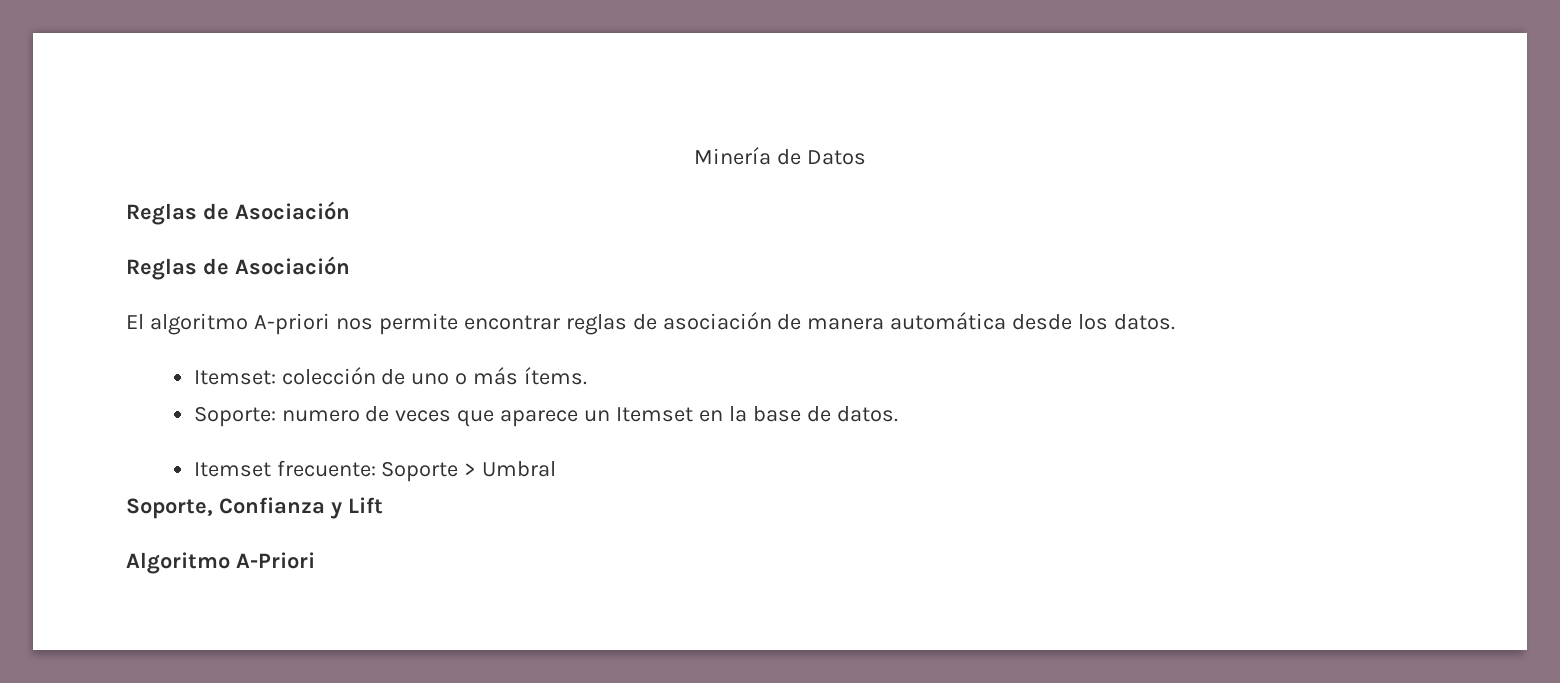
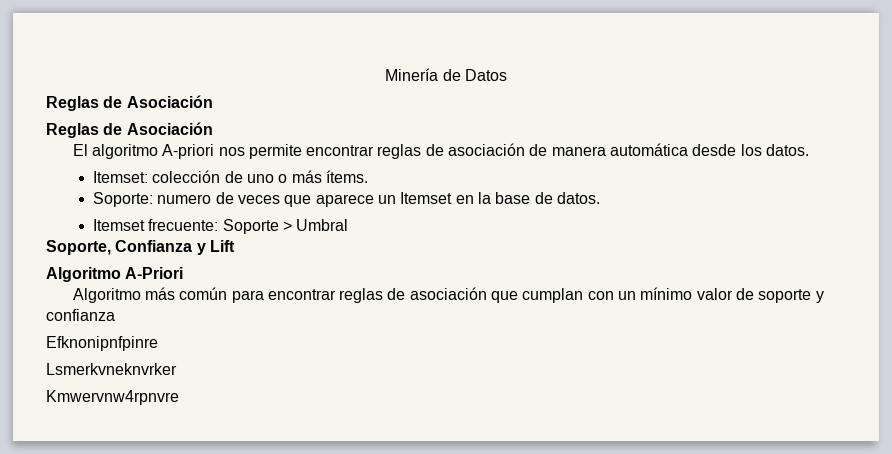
+ Algoritmo más común para encontrar reglas de asociación que cumplan con un mínimo valor de soporte y confianza
+ Efknonipnfpinre
+ Lsmerkvneknvrker
+ Kmwervnw4rpnvre

